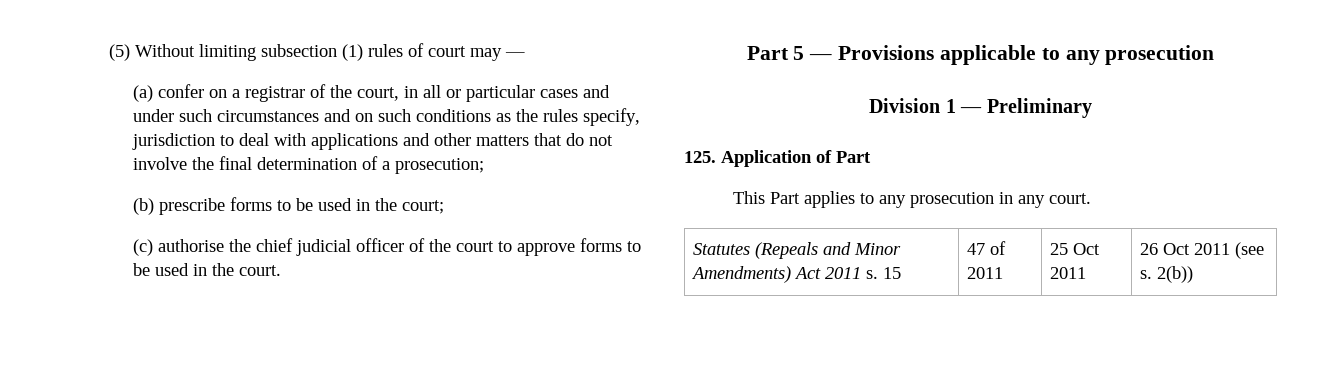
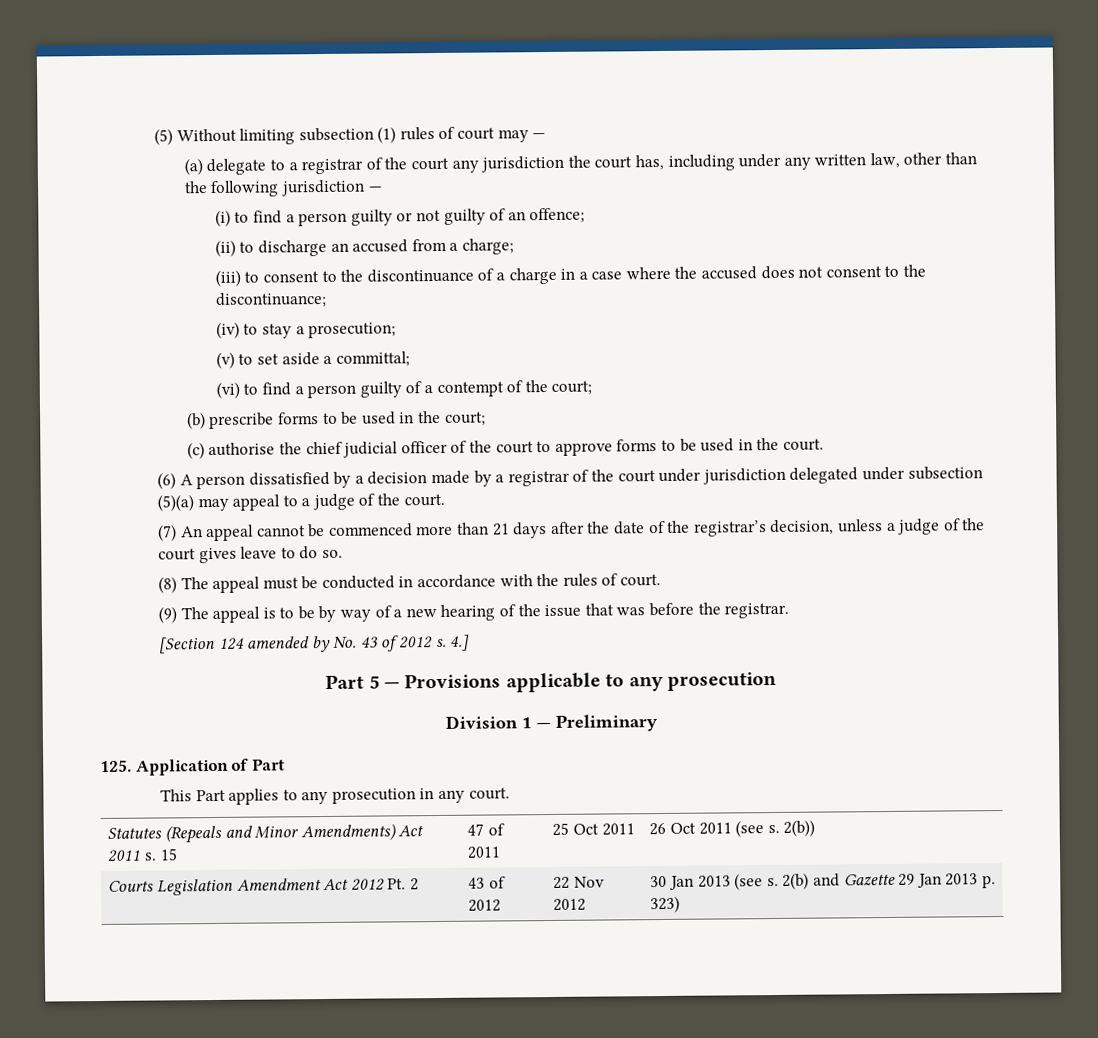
- (a) confer on a registrar of the court, in all or particular cases and under such circumstances and on such conditions as the rules specify, jurisdiction to deal with applications and other matters that do not involve the final determination of a prosecution;
+ (a) delegate to a registrar of the court any jurisdiction the court has, including under any written law, other than the following jurisdiction —
+ (i) to find a person guilty or not guilty of an offence;
+ (ii) to discharge an accused from a charge;
+ (iii) to consent to the discontinuance of a charge in a case where the accused does not consent to the discontinuance;
+ (iv) to stay a prosecution;
+ (v) to set aside a committal;
+ (vi) to find a person guilty of a contempt of the court;
+ (6) A person dissatisfied by a decision made by a registrar of the court under jurisdiction delegated under subsection (5)(a) may appeal to a judge of the court.
+ (7) An appeal cannot be commenced more than 21 days after the date of the registrar’s decision, unless a judge of the court gives leave to do so.
+ (8) The appeal must be conducted in accordance with the rules of court.
+ (9) The appeal is to be by way of a new hearing of the issue that was before the registrar.
+ [Section 124 amended by No. 43 of 2012 s. 4.]
+ Courts Legislation Amendment Act 2012 Pt. 2 | 43 of 2012 | 22 Nov 2012 | 30 Jan 2013 (see s. 2(b) and Gazette 29 Jan 2013 p. 323)

